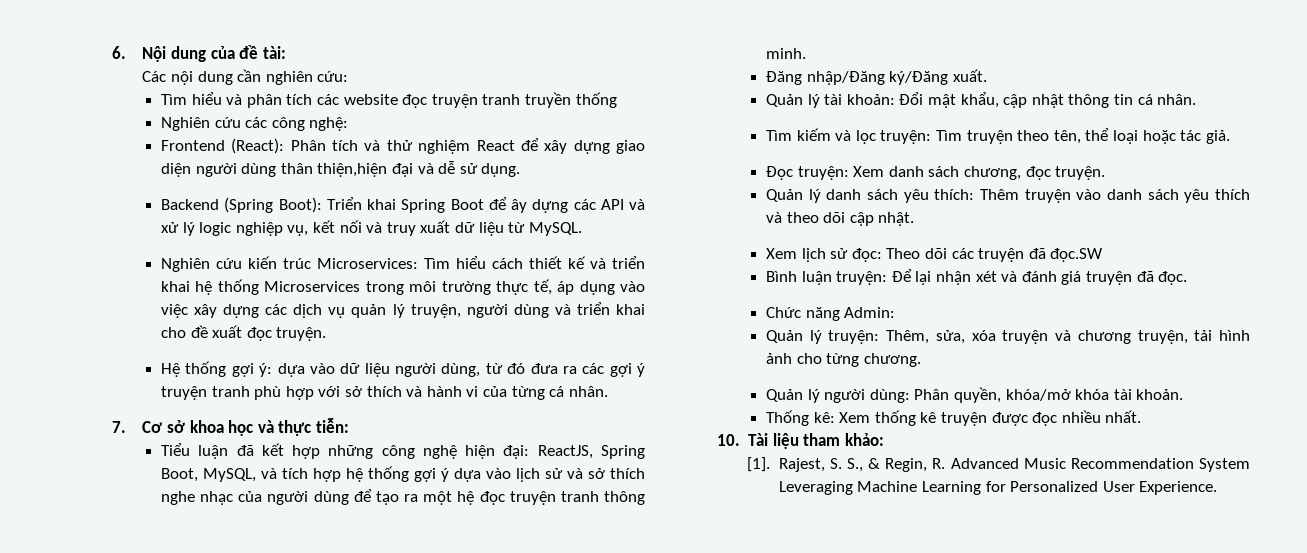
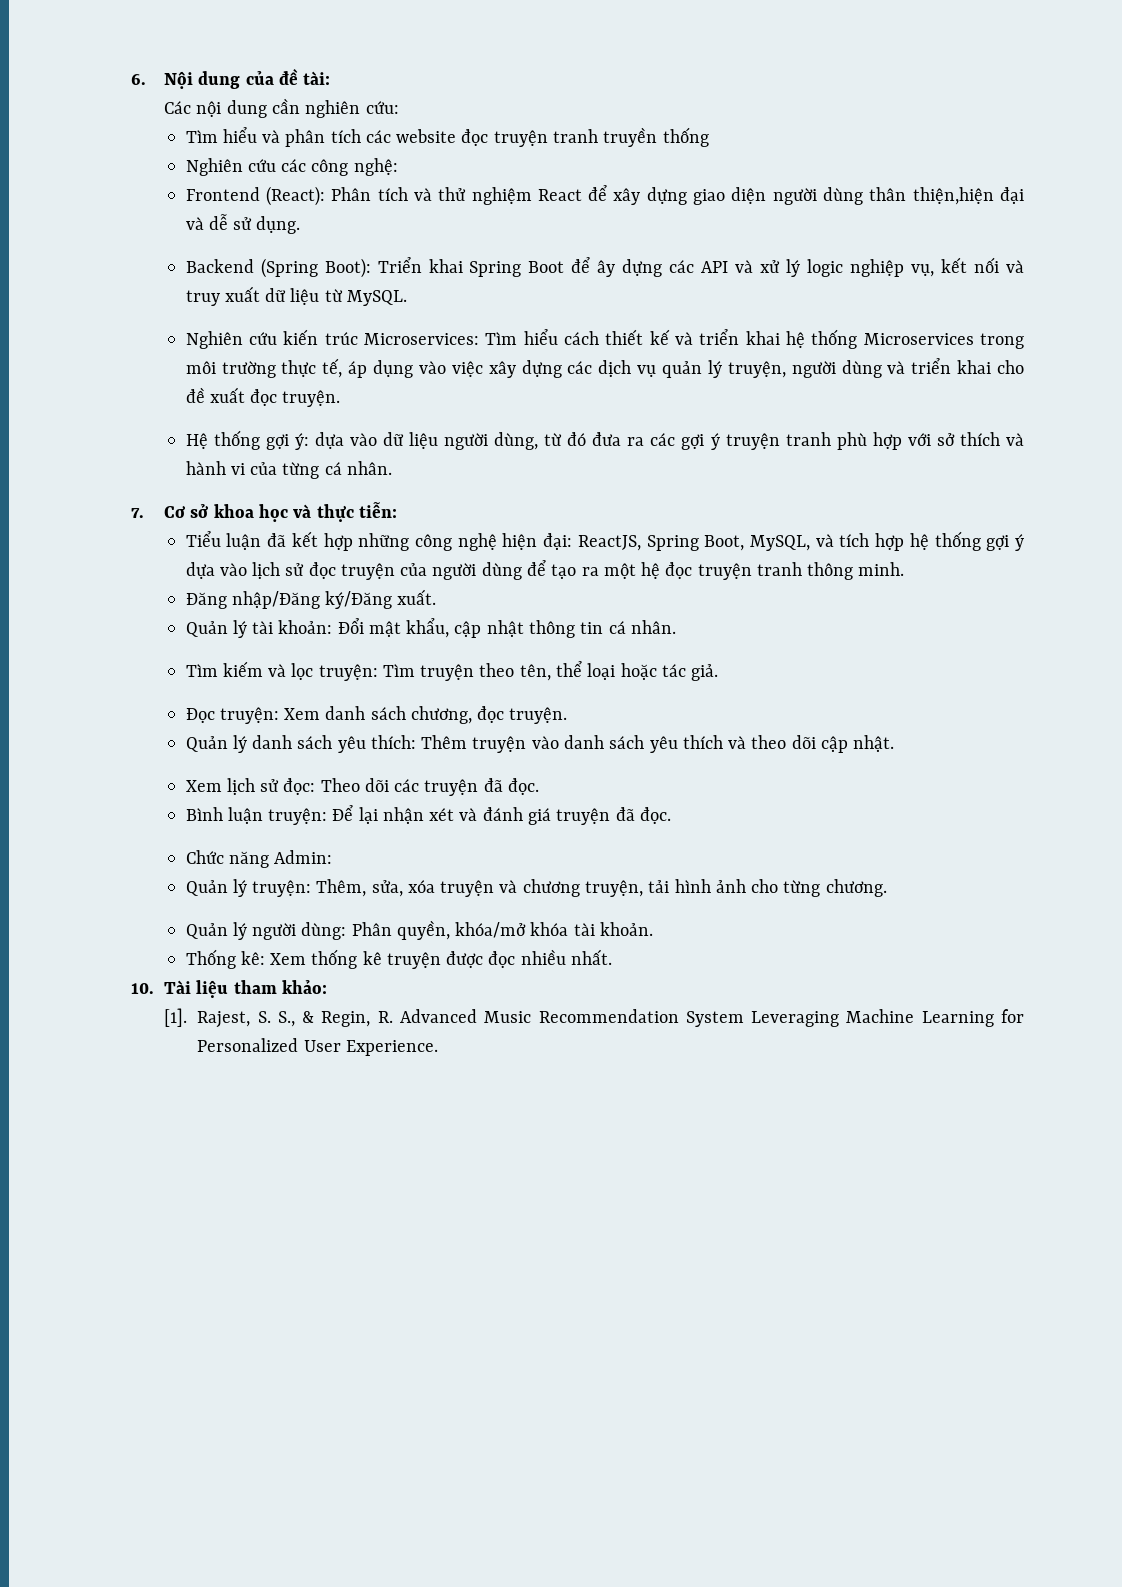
- Tiểu luận đã kết hợp những công nghệ hiện đại: ReactJS, Spring Boot, MySQL, và tích hợp hệ thống gợi ý dựa vào lịch sử và sở thích nghe nhạc của người dùng để tạo ra một hệ đọc truyện tranh thông minh.
+ Tiểu luận đã kết hợp những công nghệ hiện đại: ReactJS, Spring Boot, MySQL, và tích hợp hệ thống gợi ý dựa vào lịch sử đọc truyện của người dùng để tạo ra một hệ đọc truyện tranh thông minh.
- Xem lịch sử đọc: Theo dõi các truyện đã đọc.SW
+ Xem lịch sử đọc: Theo dõi các truyện đã đọc.

